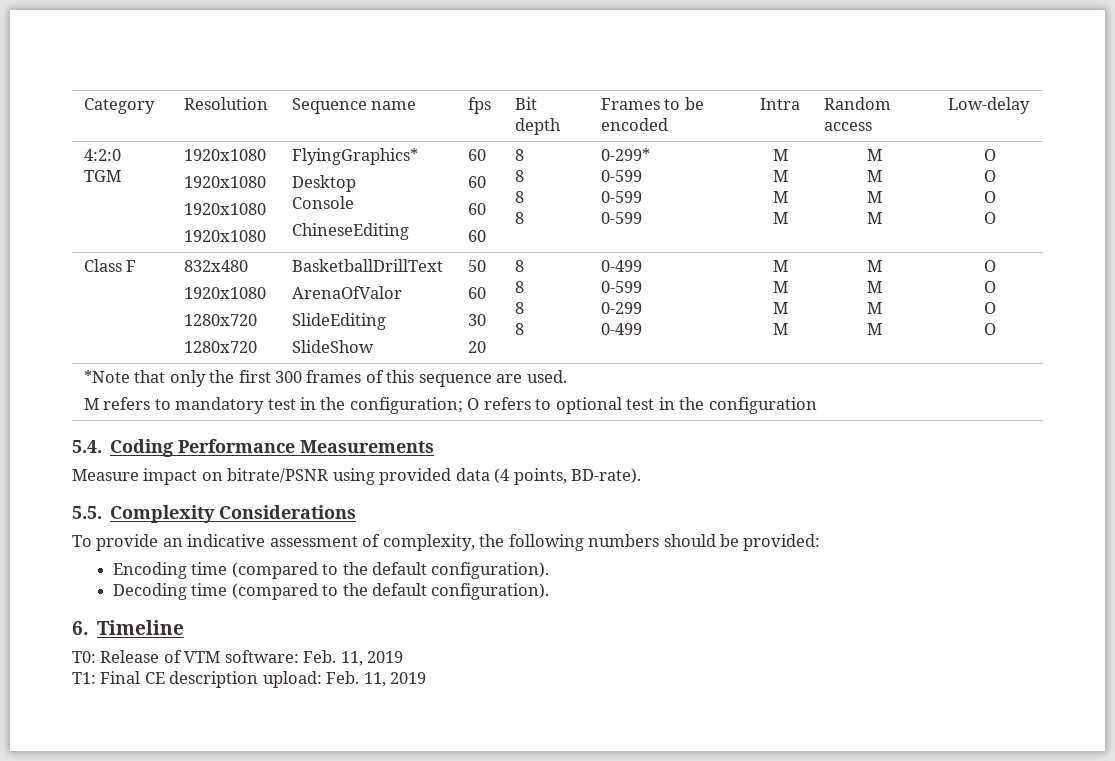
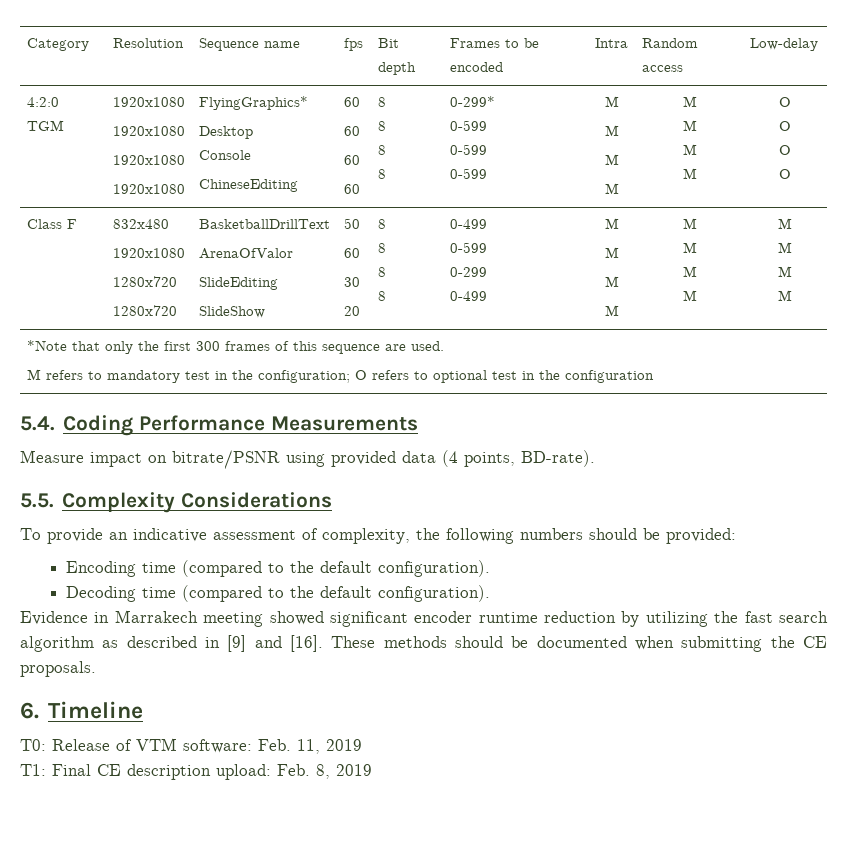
  Class F | 832x480
  1920x1080
  1280x720
  1280x720 | BasketballDrillText
  ArenaOfValor
  SlideEditing
  SlideShow | 50
  60
  30
  20 | 8
  8
  8
  8 | 0-499
  0-599
  0-299
  0-499 | M
  M
  M
  M | M
  M
  M
- M | O
- O
- O
- O
+ M | M
+ M
+ M
+ M
+ Evidence in Marrakech meeting showed significant encoder runtime reduction by utilizing the fast search algorithm as described in [9] and [16]. These methods should be documented when submitting the CE proposals.
- T1: Final CE description upload: Feb. 11, 2019
+ T1: Final CE description upload: Feb. 8, 2019

